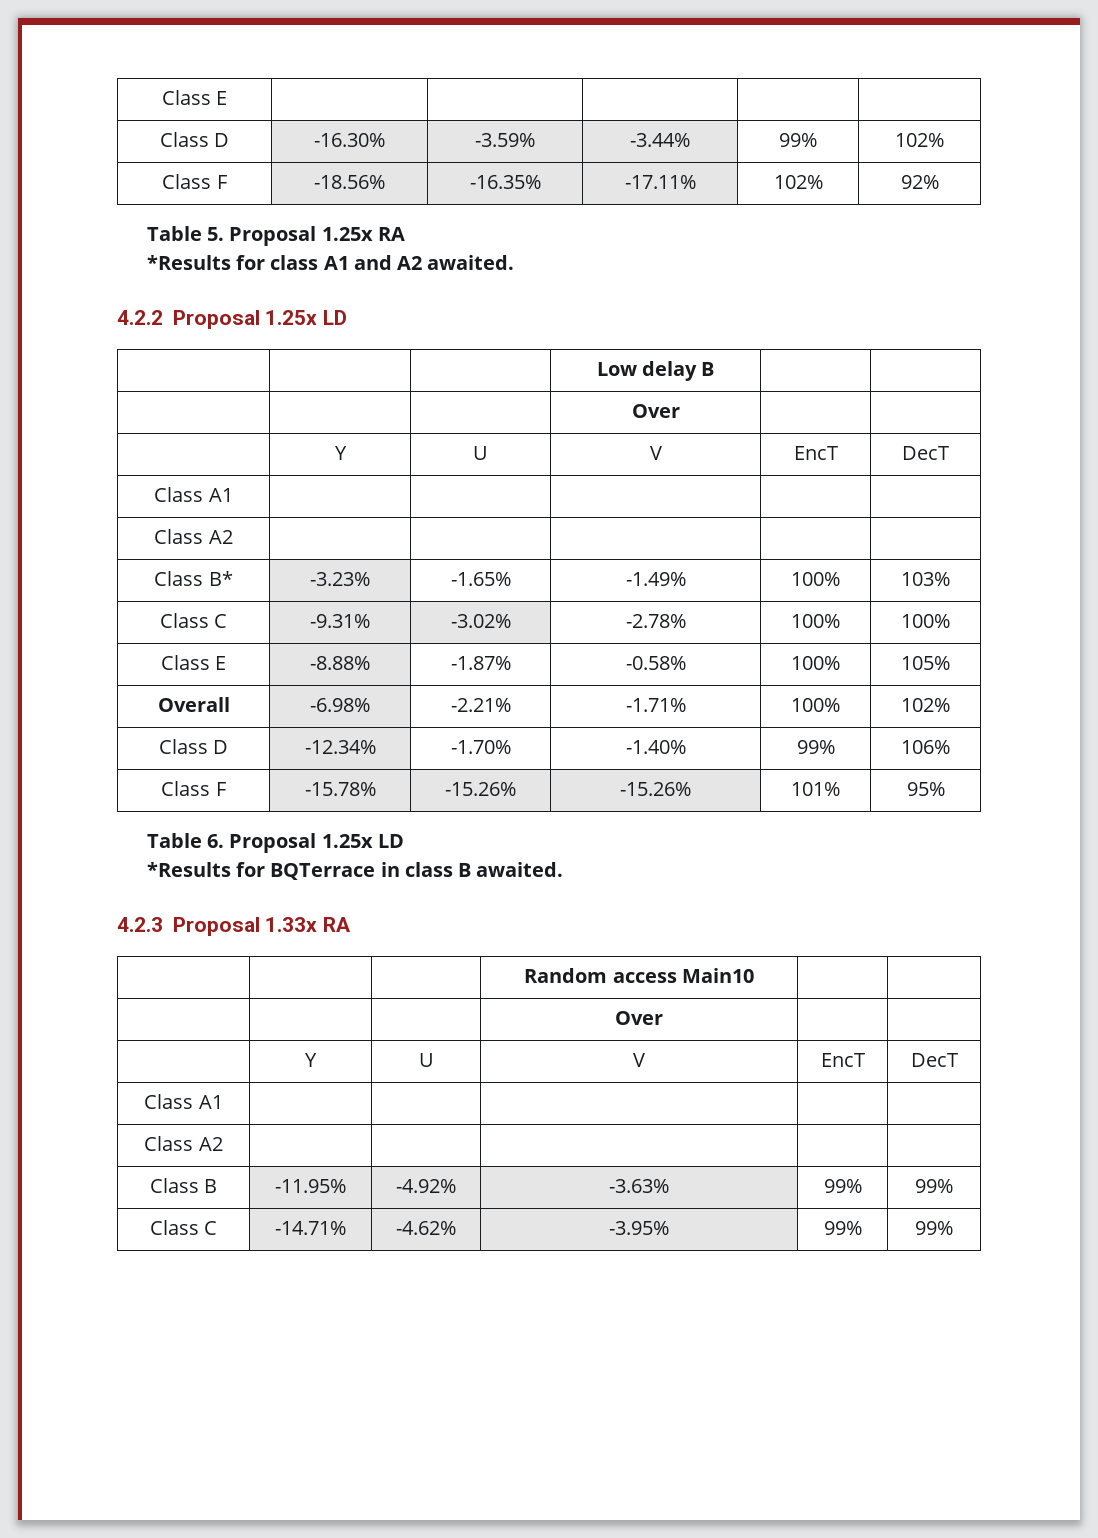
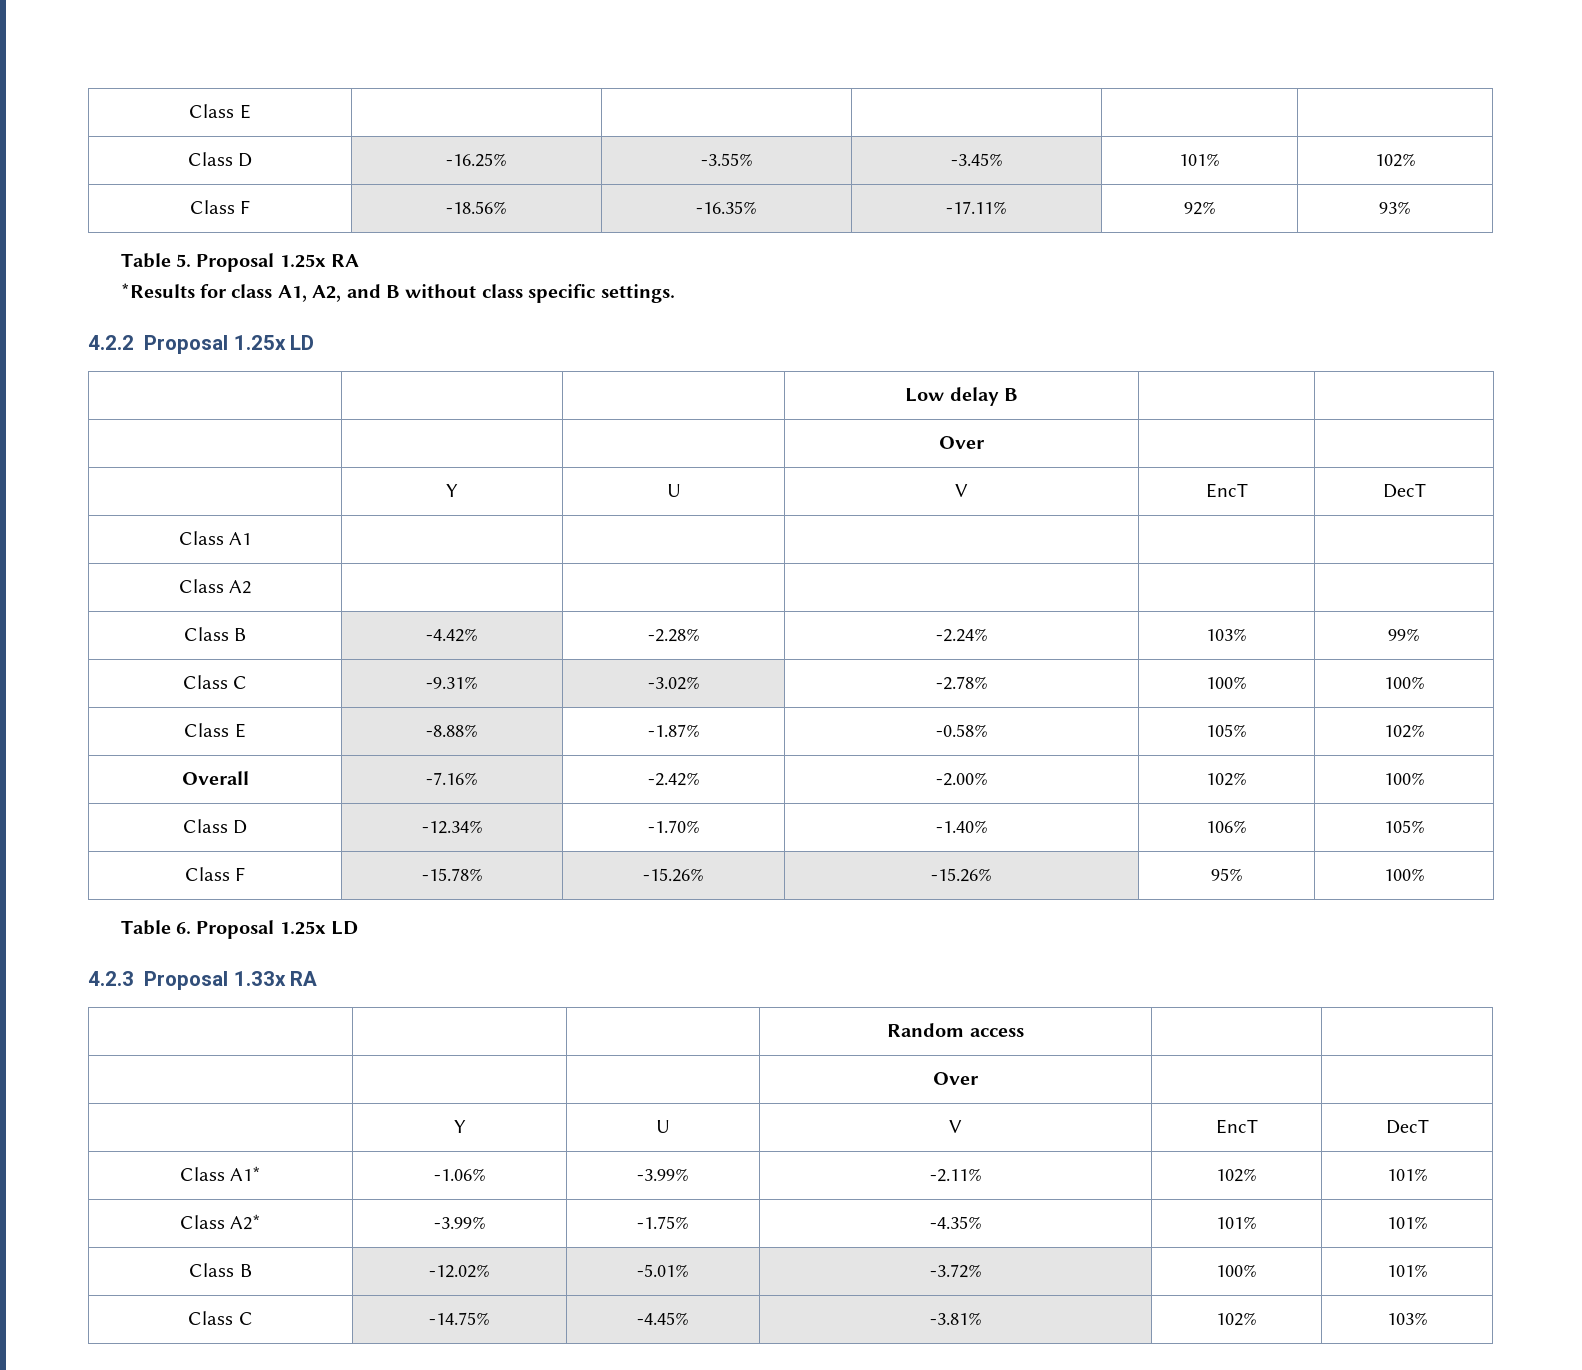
- Class D | -16.30% | -3.59% | -3.44% | 99% | 102%
+ Class D | -16.25% | -3.55% | -3.45% | 101% | 102%
- Class F | -18.56% | -16.35% | -17.11% | 102% | 92%
+ Class F | -18.56% | -16.35% | -17.11% | 92% | 93%
- *Results for class A1 and A2 awaited.
+ *Results for class A1, A2, and B without class specific settings.
- Class B* | -3.23% | -1.65% | -1.49% | 100% | 103%
+ Class B | -4.42% | -2.28% | -2.24% | 103% | 99%
- Class E | -8.88% | -1.87% | -0.58% | 100% | 105%
+ Class E | -8.88% | -1.87% | -0.58% | 105% | 102%
- Overall | -6.98% | -2.21% | -1.71% | 100% | 102%
+ Overall | -7.16% | -2.42% | -2.00% | 102% | 100%
- Class D | -12.34% | -1.70% | -1.40% | 99% | 106%
+ Class D | -12.34% | -1.70% | -1.40% | 106% | 105%
- Class F | -15.78% | -15.26% | -15.26% | 101% | 95%
+ Class F | -15.78% | -15.26% | -15.26% | 95% | 100%
- *Results for BQTerrace in class B awaited.
- | | | Random access Main10 | |
+ | | | Random access | |
  | | | Over | |
  | Y | U | V | EncT | DecT
- Class A1 | | | | |
- Class A2 | | | | |
- Class B | -11.95% | -4.92% | -3.63% | 99% | 99%
- Class C | -14.71% | -4.62% | -3.95% | 99% | 99%
+ Class A1* | -1.06% | -3.99% | -2.11% | 102% | 101%
+ Class A2* | -3.99% | -1.75% | -4.35% | 101% | 101%
+ Class B | -12.02% | -5.01% | -3.72% | 100% | 101%
+ Class C | -14.75% | -4.45% | -3.81% | 102% | 103%

